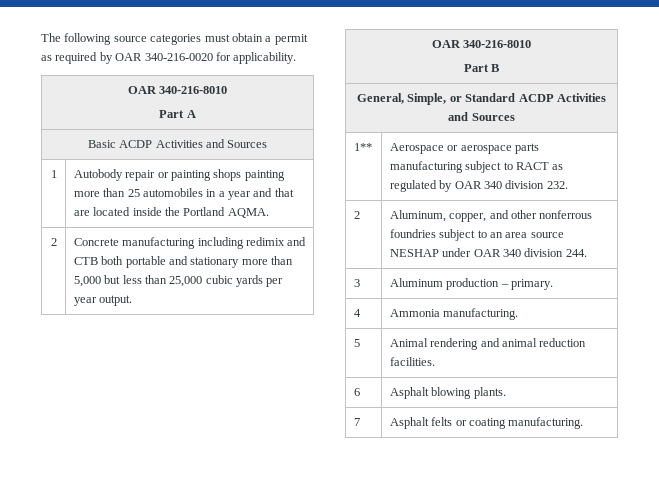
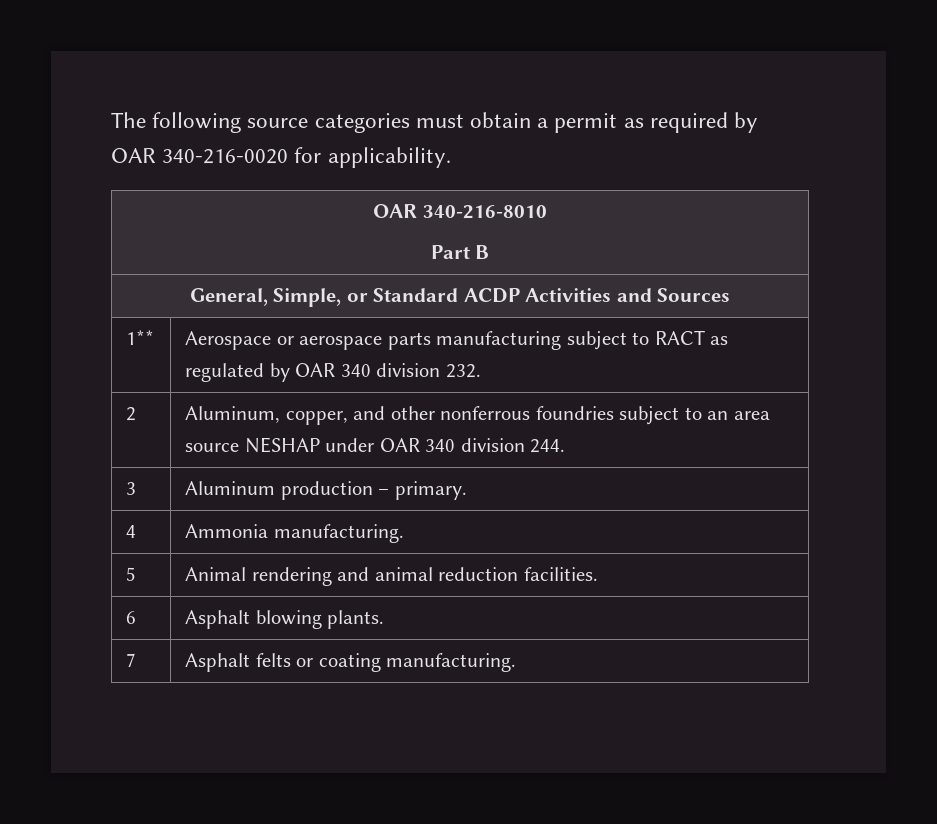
  The following source categories must obtain a permit as required by OAR 340-216-0020 for applicability.
- OAR 340-216-8010
- Part A
- Basic ACDP Activities and Sources
- 1 | Autobody repair or painting shops painting more than 25 automobiles in a year and that are located inside the Portland AQMA.
- 2 | Concrete manufacturing including redimix and CTB both portable and stationary more than 5,000 but less than 25,000 cubic yards per year output.

